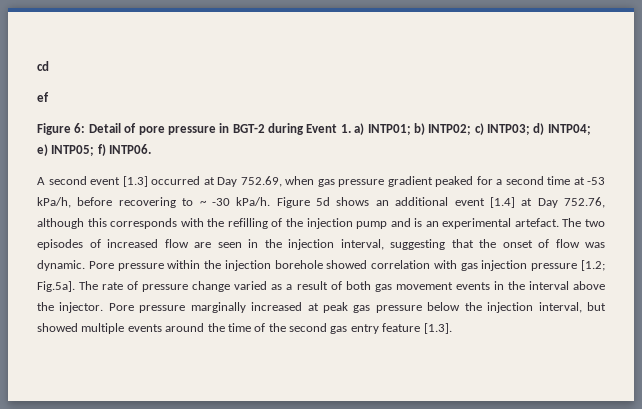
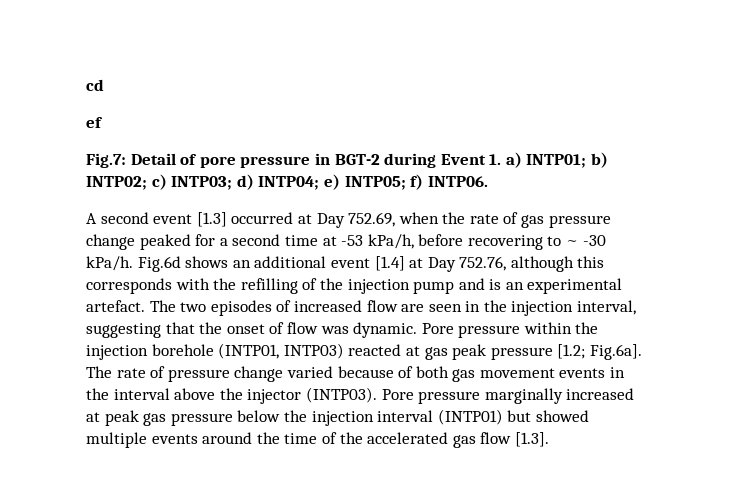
- Figure 6: Detail of pore pressure in BGT-2 during Event 1. a) INTP01; b) INTP02; c) INTP03; d) INTP04; e) INTP05; f) INTP06.
+ Fig.7: Detail of pore pressure in BGT-2 during Event 1. a) INTP01; b) INTP02; c) INTP03; d) INTP04; e) INTP05; f) INTP06.
- A second event [1.3] occurred at Day 752.69, when gas pressure gradient peaked for a second time at -53 kPa/h, before recovering to ~ -30 kPa/h.
+ A second event [1.3] occurred at Day 752.69, when the rate of gas pressure change peaked for a second time at -53 kPa/h, before recovering to ~ -30 kPa/h.
- Figure 5d shows an additional event [1.4] at Day 752.76, although this corresponds with the refilling of the injection pump and is an experimental artefact.
+ Fig.6d shows an additional event [1.4] at Day 752.76, although this corresponds with the refilling of the injection pump and is an experimental artefact.
- Pore pressure within the injection borehole showed correlation with gas injection pressure [1.2; Fig.5a]. The rate of pressure change varied as a result of both gas movement events in the interval above the injector.
+ Pore pressure within the injection borehole (INTP01, INTP03) reacted at gas peak pressure [1.2; Fig.6a]. The rate of pressure change varied because of both gas movement events in the interval above the injector (INTP03).
- Pore pressure marginally increased at peak gas pressure below the injection interval, but showed multiple events around the time of the second gas entry feature [1.3].
+ Pore pressure marginally increased at peak gas pressure below the injection interval (INTP01) but showed multiple events around the time of the accelerated gas flow [1.3].

